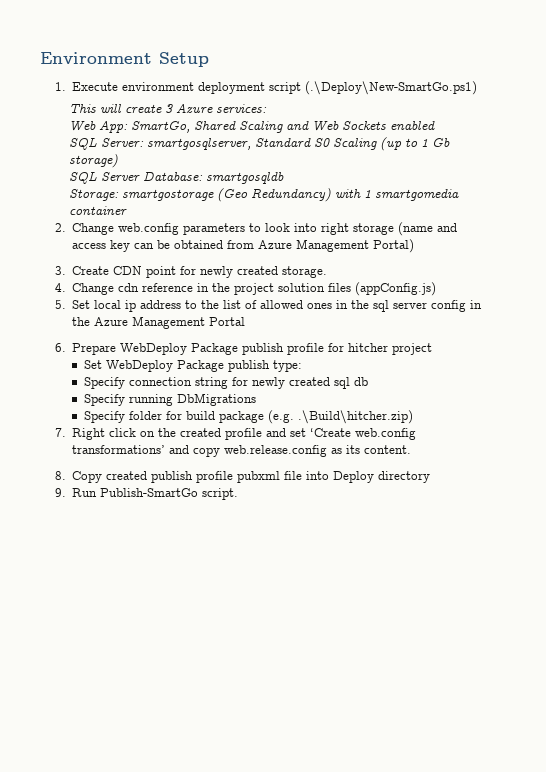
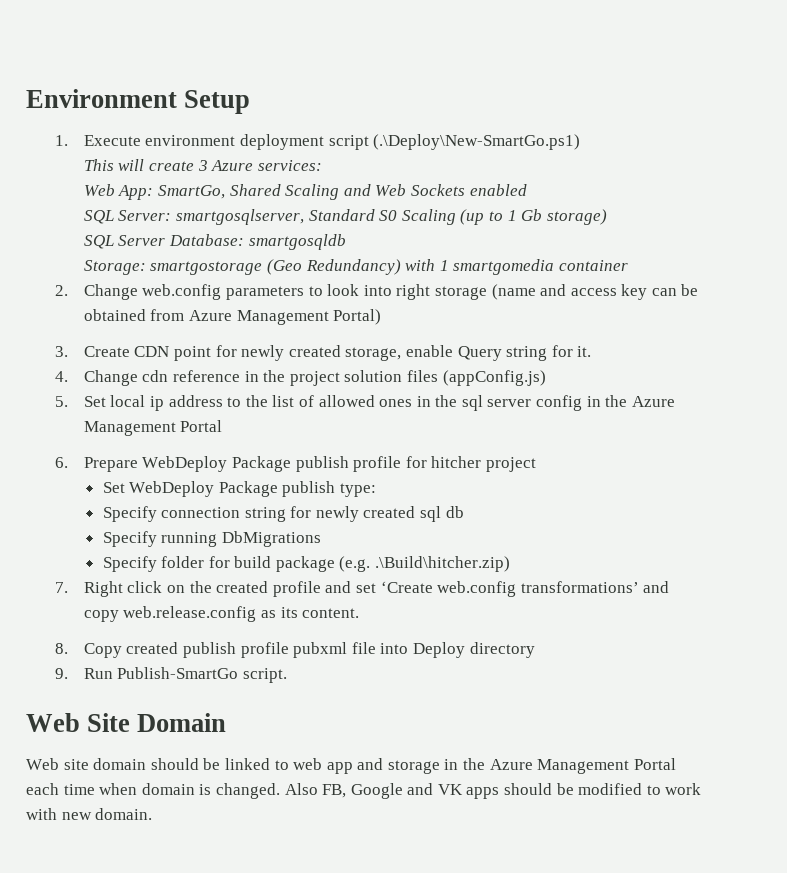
- 3. Create CDN point for newly created storage.
+ 3. Create CDN point for newly created storage, enable Query string for it.
+ Web Site Domain
+ Web site domain should be linked to web app and storage in the Azure Management Portal each time when domain is changed. Also FB, Google and VK apps should be modified to work with new domain.

